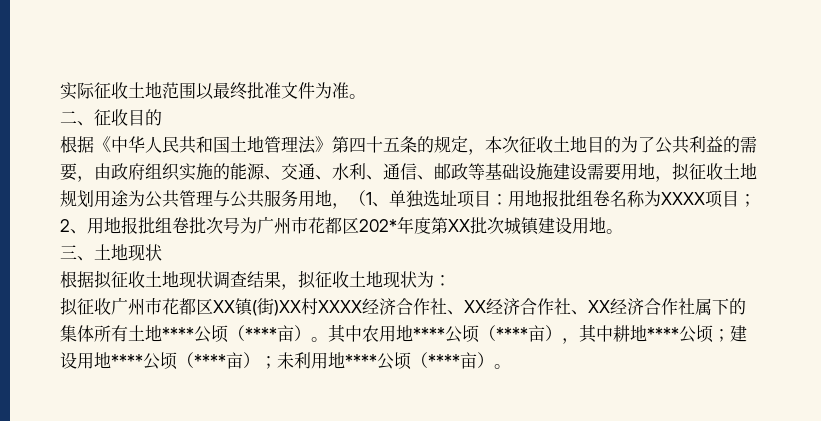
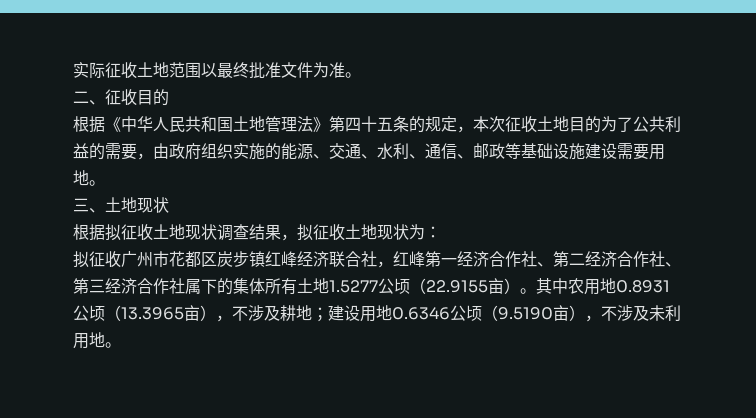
- 根据《中华人民共和国土地管理法》第四十五条的规定，本次征收土地目的为了公共利益的需要，由政府组织实施的能源、交通、水利、通信、邮政等基础设施建设需要用地，拟征收土地规划用途为公共管理与公共服务用地，（1、单独选址项目：用地报批组卷名称为XXXX项目；2、用地报批组卷批次号为广州市花都区202*年度第XX批次城镇建设用地。
+ 根据《中华人民共和国土地管理法》第四十五条的规定，本次征收土地目的为了公共利益的需要，由政府组织实施的能源、交通、水利、通信、邮政等基础设施建设需要用地。
- 拟征收广州市花都区XX镇(街)XX村XXXX经济合作社、XX经济合作社、XX经济合作社属下的集体所有土地****公顷（****亩）。
+ 拟征收广州市花都区炭步镇红峰经济联合社，红峰第一经济合作社、第二经济合作社、第三经济合作社属下的集体所有土地1.5277公顷（22.9155亩）。
- 其中农用地****公顷（****亩），其中耕地****公顷；建设用地****公顷（****亩）；未利用地****公顷（****亩）。
+ 其中农用地0.8931公顷（13.3965亩），不涉及耕地；建设用地0.6346公顷（9.5190亩），不涉及未利用地。

